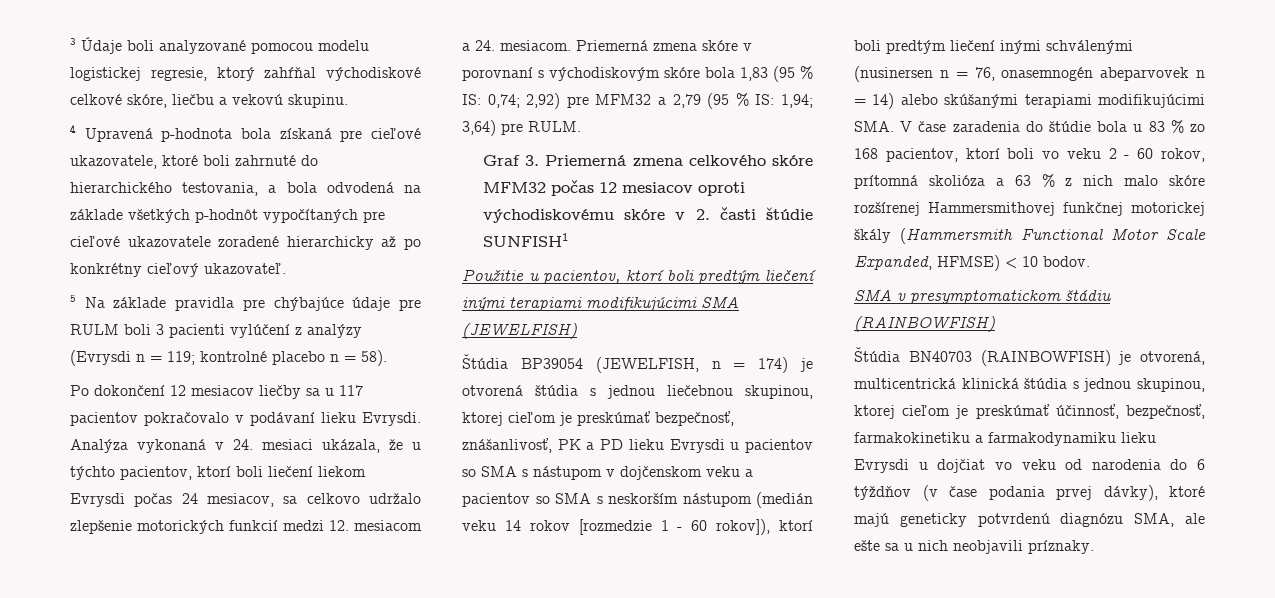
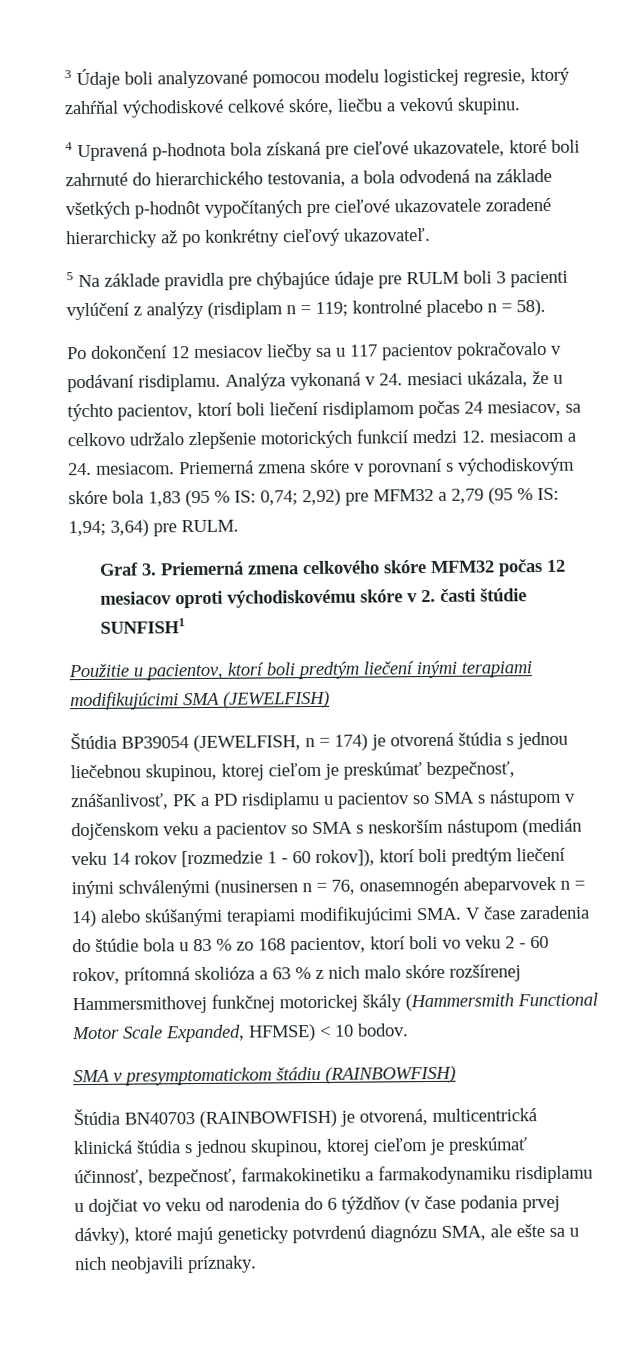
- 5 Na základe pravidla pre chýbajúce údaje pre RULM boli 3 pacienti vylúčení z analýzy (Evrysdi n = 119; kontrolné placebo n = 58).
+ 5 Na základe pravidla pre chýbajúce údaje pre RULM boli 3 pacienti vylúčení z analýzy (risdiplam n = 119; kontrolné placebo n = 58).
- Po dokončení 12 mesiacov liečby sa u 117 pacientov pokračovalo v podávaní lieku Evrysdi.
+ Po dokončení 12 mesiacov liečby sa u 117 pacientov pokračovalo v podávaní risdiplamu.
- Analýza vykonaná v 24. mesiaci ukázala, že u týchto pacientov, ktorí boli liečení liekom Evrysdi počas 24 mesiacov, sa celkovo udržalo zlepšenie motorických funkcií medzi 12. mesiacom a 24. mesiacom.
+ Analýza vykonaná v 24. mesiaci ukázala, že u týchto pacientov, ktorí boli liečení risdiplamom počas 24 mesiacov, sa celkovo udržalo zlepšenie motorických funkcií medzi 12. mesiacom a 24. mesiacom.
- Štúdia BP39054 (JEWELFISH, n = 174) je otvorená štúdia s jednou liečebnou skupinou, ktorej cieľom je preskúmať bezpečnosť, znášanlivosť, PK a PD lieku Evrysdi u pacientov so SMA s nástupom v dojčenskom veku a pacientov so SMA s neskorším nástupom (medián veku 14 rokov [rozmedzie 1 - 60 rokov]), ktorí boli predtým liečení inými schválenými (nusinersen n = 76, onasemnogén abeparvovek n = 14) alebo skúšanými terapiami modifikujúcimi SMA. V čase zaradenia do štúdie bola u 83 % zo 168 pacientov, ktorí boli vo veku 2 - 60 rokov, prítomná skolióza a 63 % z nich malo skóre rozšírenej Hammersmithovej funkčnej motorickej škály (Hammersmith Functional Motor Scale Expanded, HFMSE) < 10 bodov.
+ Štúdia BP39054 (JEWELFISH, n = 174) je otvorená štúdia s jednou liečebnou skupinou, ktorej cieľom je preskúmať bezpečnosť, znášanlivosť, PK a PD risdiplamu u pacientov so SMA s nástupom v dojčenskom veku a pacientov so SMA s neskorším nástupom (medián veku 14 rokov [rozmedzie 1 - 60 rokov]), ktorí boli predtým liečení inými schválenými (nusinersen n = 76, onasemnogén abeparvovek n = 14) alebo skúšanými terapiami modifikujúcimi SMA. V čase zaradenia do štúdie bola u 83 % zo 168 pacientov, ktorí boli vo veku 2 - 60 rokov, prítomná skolióza a 63 % z nich malo skóre rozšírenej Hammersmithovej funkčnej motorickej škály (Hammersmith Functional Motor Scale Expanded, HFMSE) < 10 bodov.
- Štúdia BN40703 (RAINBOWFISH) je otvorená, multicentrická klinická štúdia s jednou skupinou, ktorej cieľom je preskúmať účinnosť, bezpečnosť, farmakokinetiku a farmakodynamiku lieku Evrysdi u dojčiat vo veku od narodenia do 6 týždňov (v čase podania prvej dávky), ktoré majú geneticky potvrdenú diagnózu SMA, ale ešte sa u nich neobjavili príznaky.
+ Štúdia BN40703 (RAINBOWFISH) je otvorená, multicentrická klinická štúdia s jednou skupinou, ktorej cieľom je preskúmať účinnosť, bezpečnosť, farmakokinetiku a farmakodynamiku risdiplamu u dojčiat vo veku od narodenia do 6 týždňov (v čase podania prvej dávky), ktoré majú geneticky potvrdenú diagnózu SMA, ale ešte sa u nich neobjavili príznaky.

